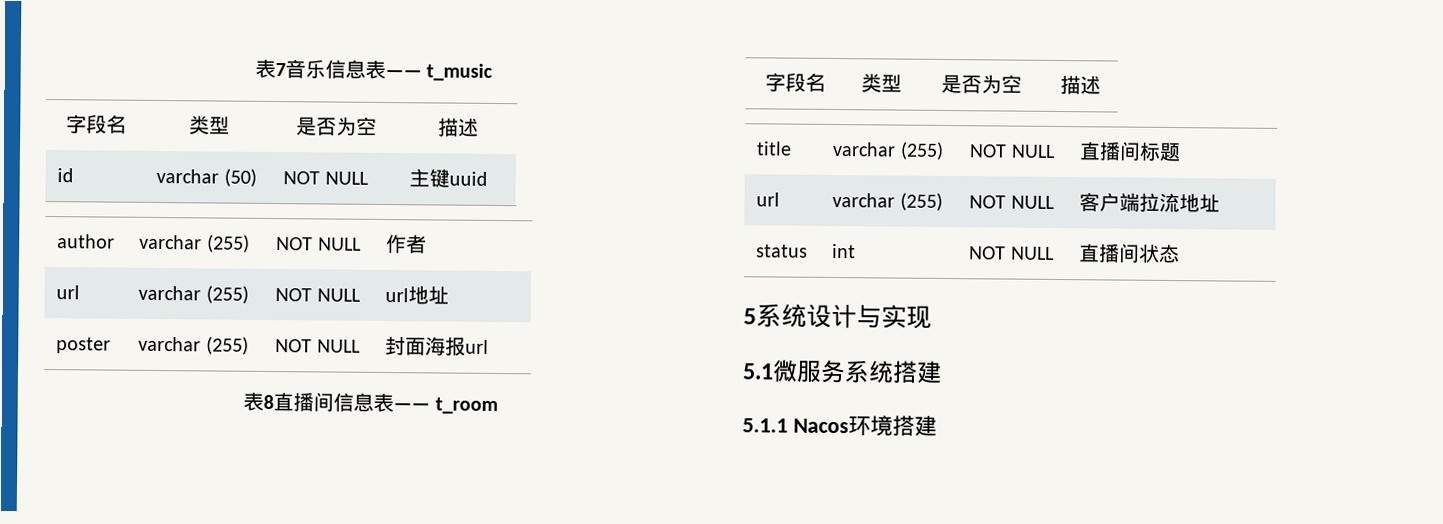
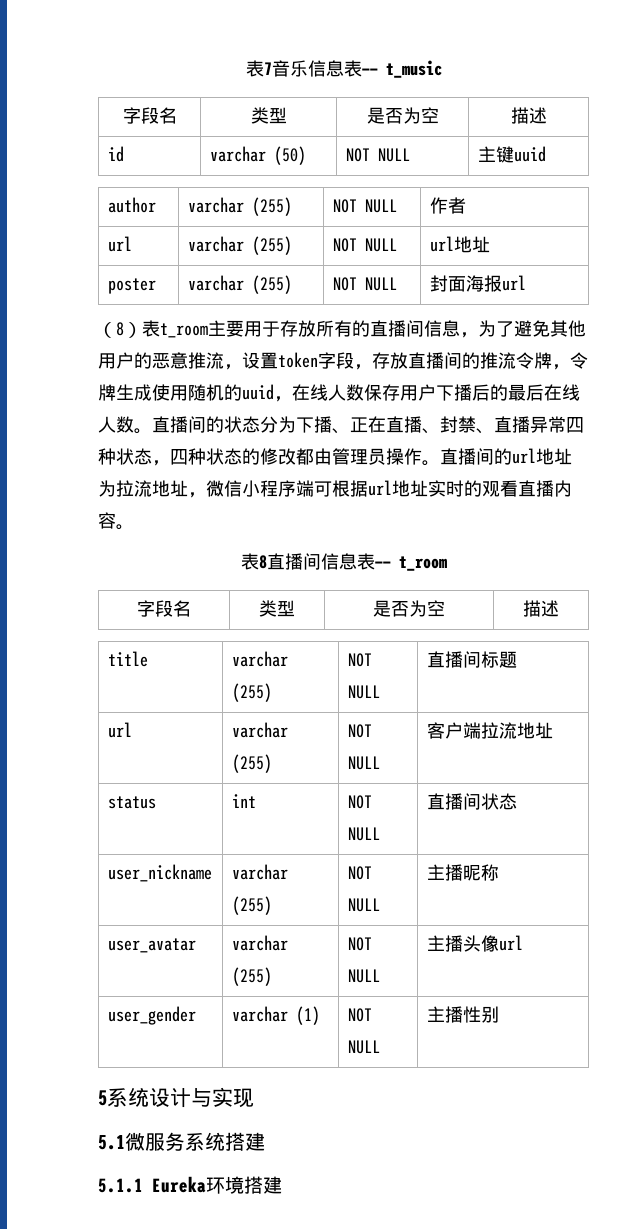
+ （8）表t_room主要用于存放所有的直播间信息，为了避免其他用户的恶意推流，设置token字段，存放直播间的推流令牌，令牌生成使用随机的uuid，在线人数保存用户下播后的最后在线人数。直播间的状态分为下播、正在直播、封禁、直播异常四种状态，四种状态的修改都由管理员操作。直播间的url地址为拉流地址，微信小程序端可根据url地址实时的观看直播内容。
+ user_nickname | varchar (255) | NOT NULL | 主播昵称
+ user_avatar | varchar (255) | NOT NULL | 主播头像url
+ user_gender | varchar (1) | NOT NULL | 主播性别
- 5.1.1 Nacos环境搭建
+ 5.1.1 Eureka环境搭建

